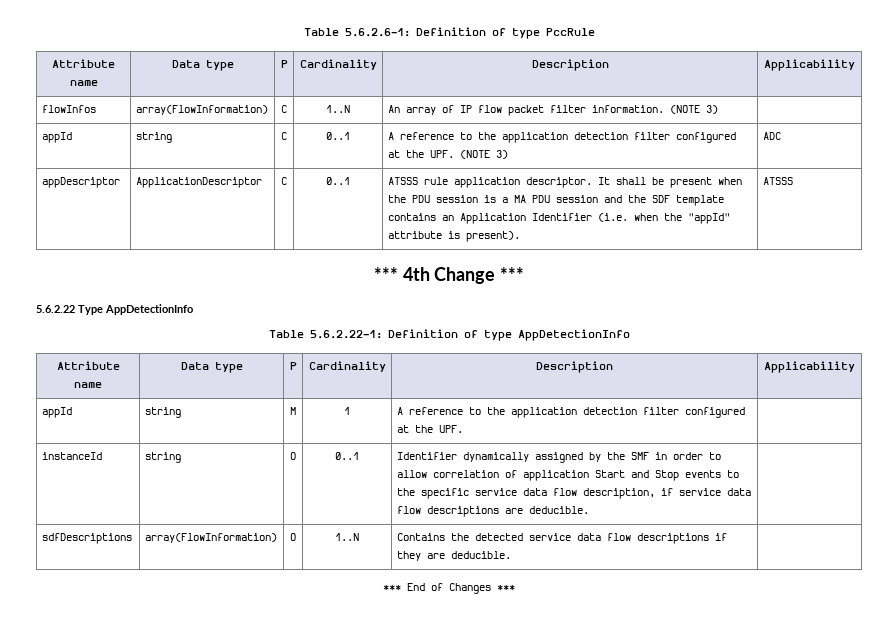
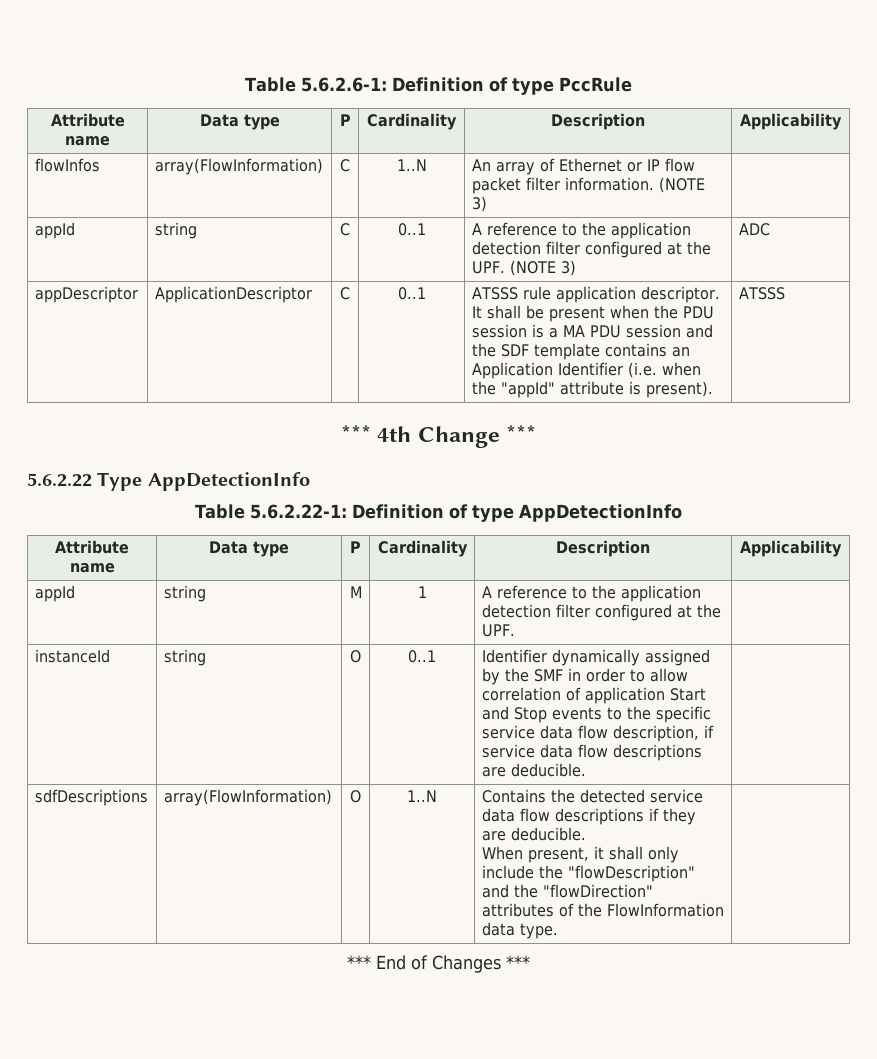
- flowInfos | array(FlowInformation) | C | 1..N | An array of IP flow packet filter information. (NOTE 3) |
+ flowInfos | array(FlowInformation) | C | 1..N | An array of Ethernet or IP flow packet filter information. (NOTE 3) |
- sdfDescriptions | array(FlowInformation) | O | 1..N | Contains the detected service data flow descriptions if they are deducible. |
+ sdfDescriptions | array(FlowInformation) | O | 1..N | Contains the detected service data flow descriptions if they are deducible.
+ When present, it shall only include the "flowDescription" and the "flowDirection" attributes of the FlowInformation data type. |

